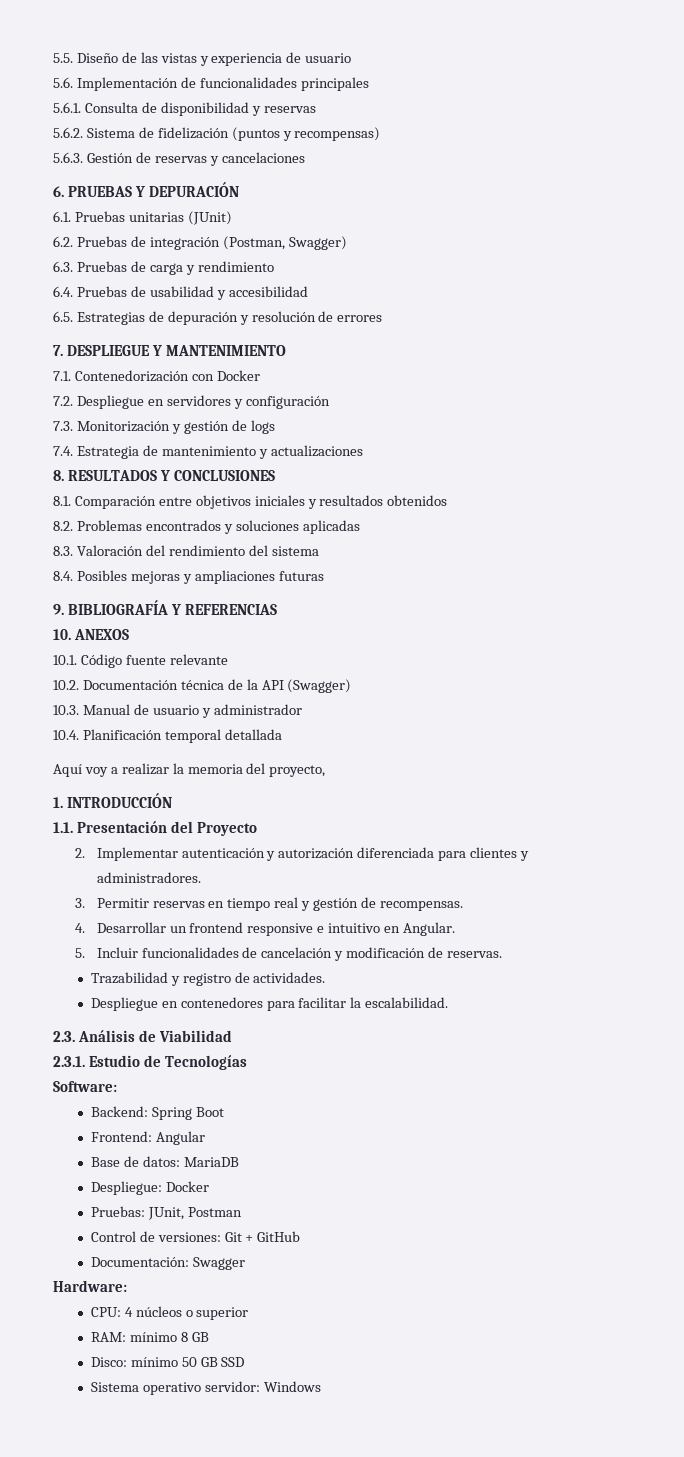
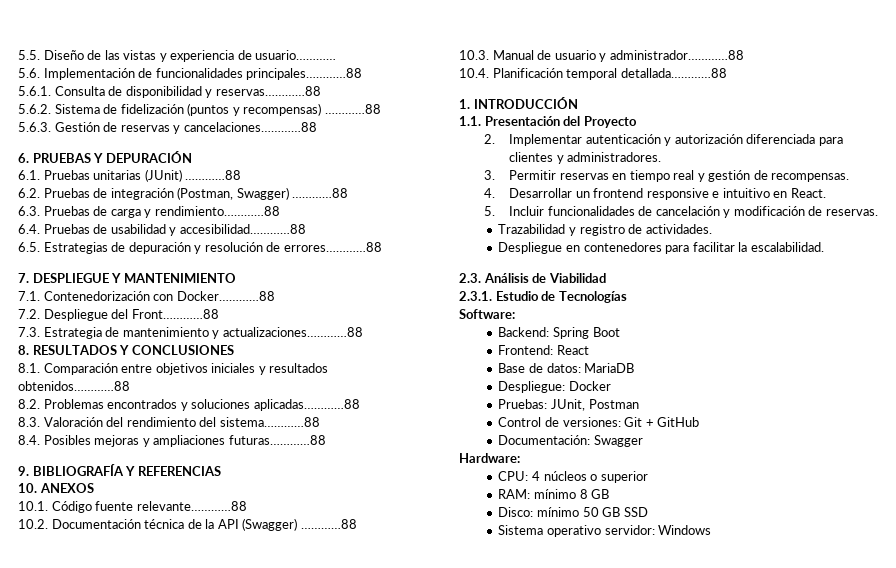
- 5.5. Diseño de las vistas y experiencia de usuario
+ 5.5. Diseño de las vistas y experiencia de usuario…………
- 5.6. Implementación de funcionalidades principales
+ 5.6. Implementación de funcionalidades principales…………88
- 5.6.1. Consulta de disponibilidad y reservas
+ 5.6.1. Consulta de disponibilidad y reservas…………88
- 5.6.2. Sistema de fidelización (puntos y recompensas)
+ 5.6.2. Sistema de fidelización (puntos y recompensas) …………88
- 5.6.3. Gestión de reservas y cancelaciones
+ 5.6.3. Gestión de reservas y cancelaciones…………88
- 6.1. Pruebas unitarias (JUnit)
+ 6.1. Pruebas unitarias (JUnit) …………88
- 6.2. Pruebas de integración (Postman, Swagger)
+ 6.2. Pruebas de integración (Postman, Swagger) …………88
- 6.3. Pruebas de carga y rendimiento
+ 6.3. Pruebas de carga y rendimiento…………88
- 6.4. Pruebas de usabilidad y accesibilidad
+ 6.4. Pruebas de usabilidad y accesibilidad…………88
- 6.5. Estrategias de depuración y resolución de errores
+ 6.5. Estrategias de depuración y resolución de errores…………88
- 7.1. Contenedorización con Docker
+ 7.1. Contenedorización con Docker…………88
- 7.2. Despliegue en servidores y configuración
- 7.3. Monitorización y gestión de logs
- 7.4. Estrategia de mantenimiento y actualizaciones
+ 7.2. Despliegue del Front…………88
+ 7.3. Estrategia de mantenimiento y actualizaciones…………88
- 8.1. Comparación entre objetivos iniciales y resultados obtenidos
+ 8.1. Comparación entre objetivos iniciales y resultados obtenidos…………88
- 8.2. Problemas encontrados y soluciones aplicadas
+ 8.2. Problemas encontrados y soluciones aplicadas…………88
- 8.3. Valoración del rendimiento del sistema
+ 8.3. Valoración del rendimiento del sistema…………88
- 8.4. Posibles mejoras y ampliaciones futuras
+ 8.4. Posibles mejoras y ampliaciones futuras…………88
- 10.1. Código fuente relevante
+ 10.1. Código fuente relevante…………88
- 10.2. Documentación técnica de la API (Swagger)
+ 10.2. Documentación técnica de la API (Swagger) …………88
- 10.3. Manual de usuario y administrador
+ 10.3. Manual de usuario y administrador…………88
- 10.4. Planificación temporal detallada
- Aquí voy a realizar la memoria del proyecto,
+ 10.4. Planificación temporal detallada…………88
- 4. Desarrollar un frontend responsive e intuitivo en Angular.
+ 4. Desarrollar un frontend responsive e intuitivo en React.
- Frontend: Angular
+ Frontend: React

